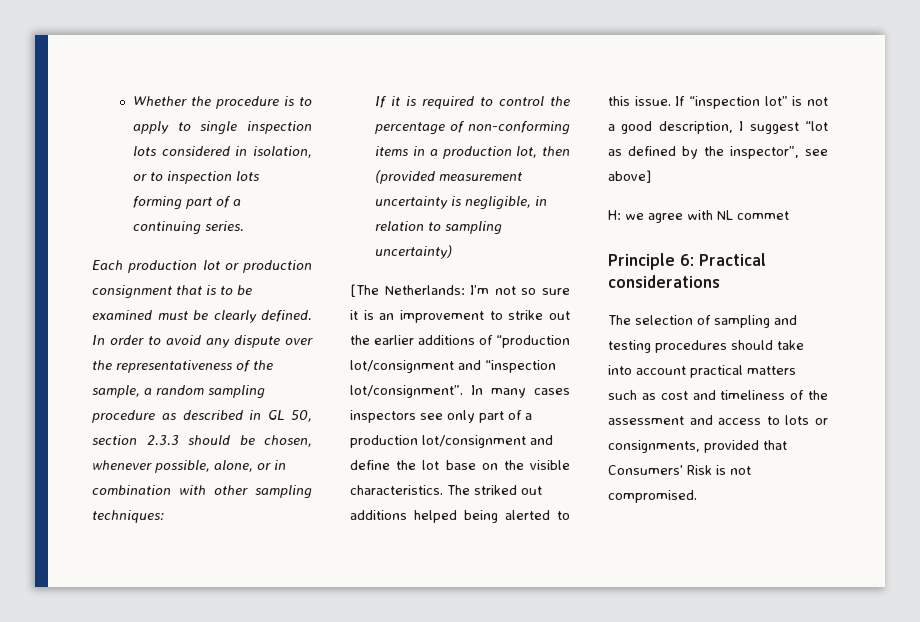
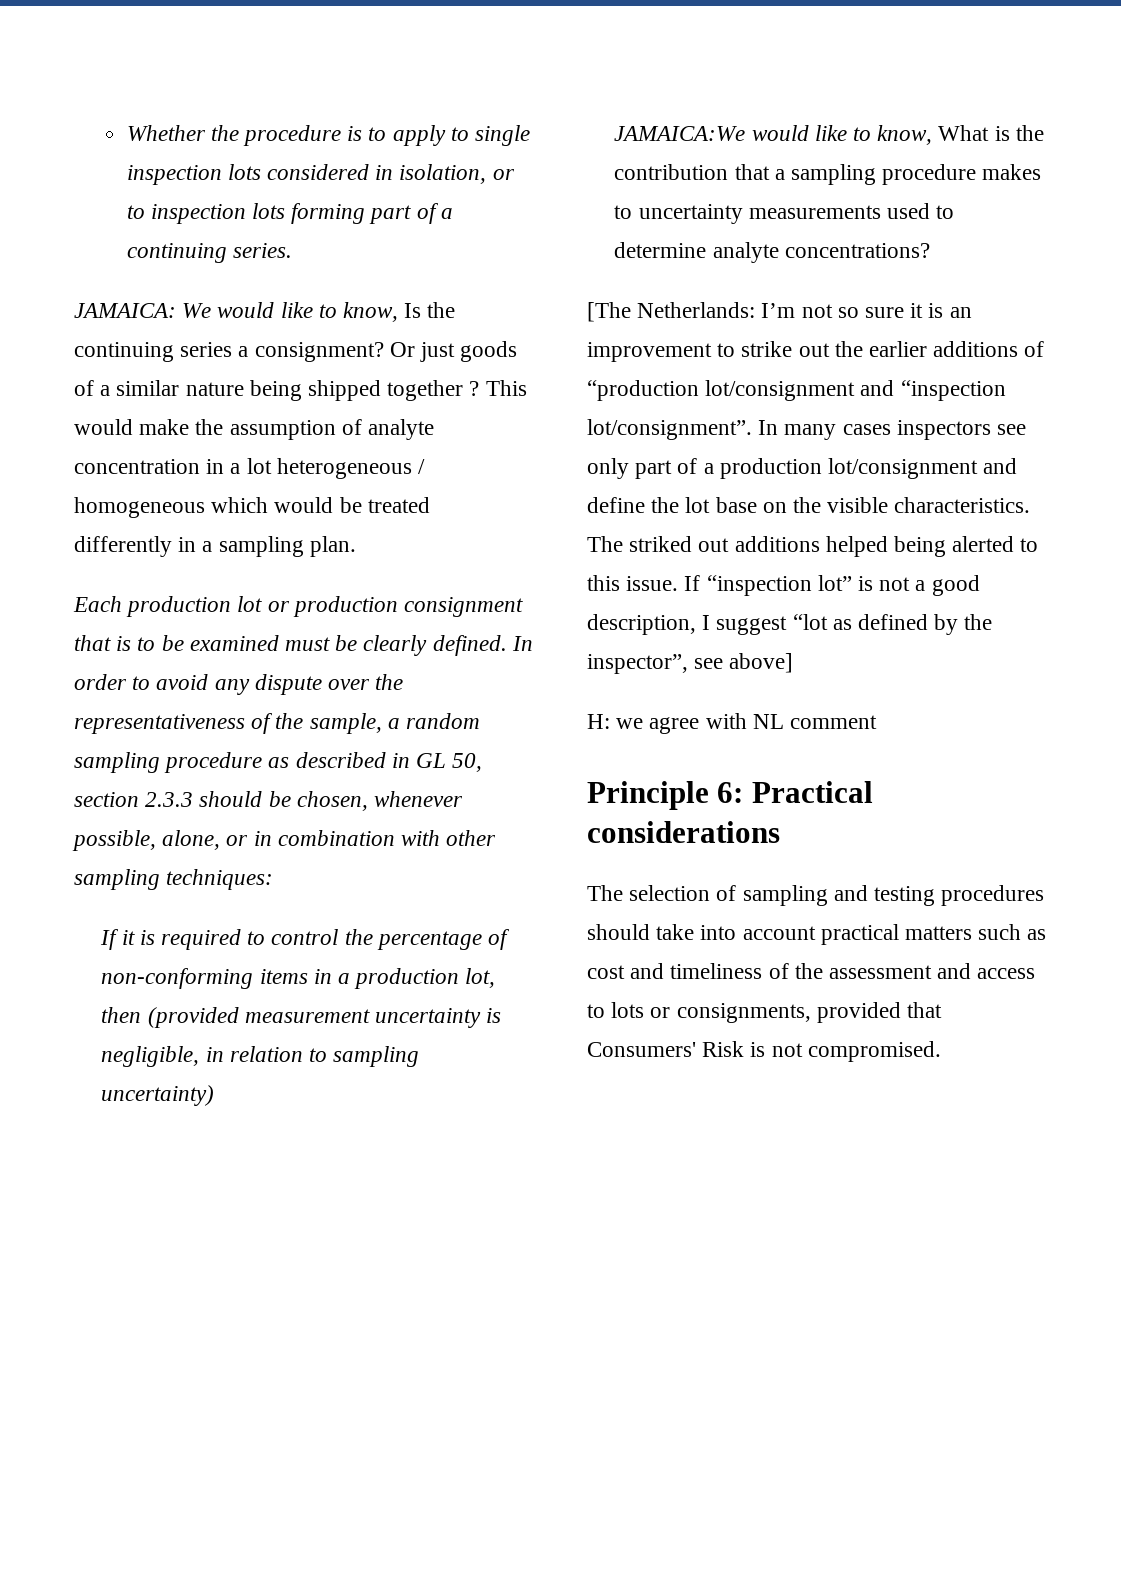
+ JAMAICA: We would like to know, Is the continuing series a consignment? Or just goods of a similar nature being shipped together ? This would make the assumption of analyte concentration in a lot heterogeneous / homogeneous which would be treated differently in a sampling plan.
+ JAMAICA:We would like to know, What is the contribution that a sampling procedure makes to uncertainty measurements used to determine analyte concentrations?
- H: we agree with NL commet
+ H: we agree with NL comment

